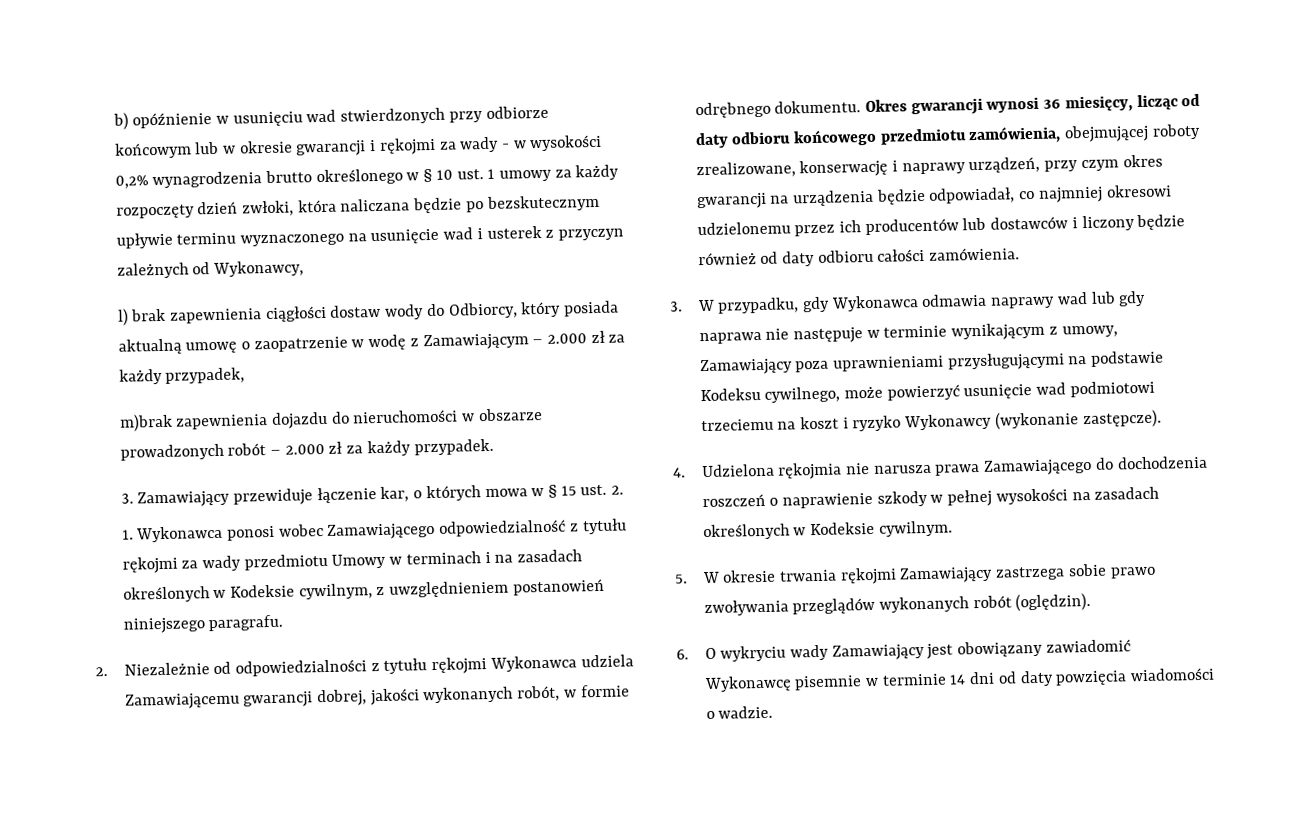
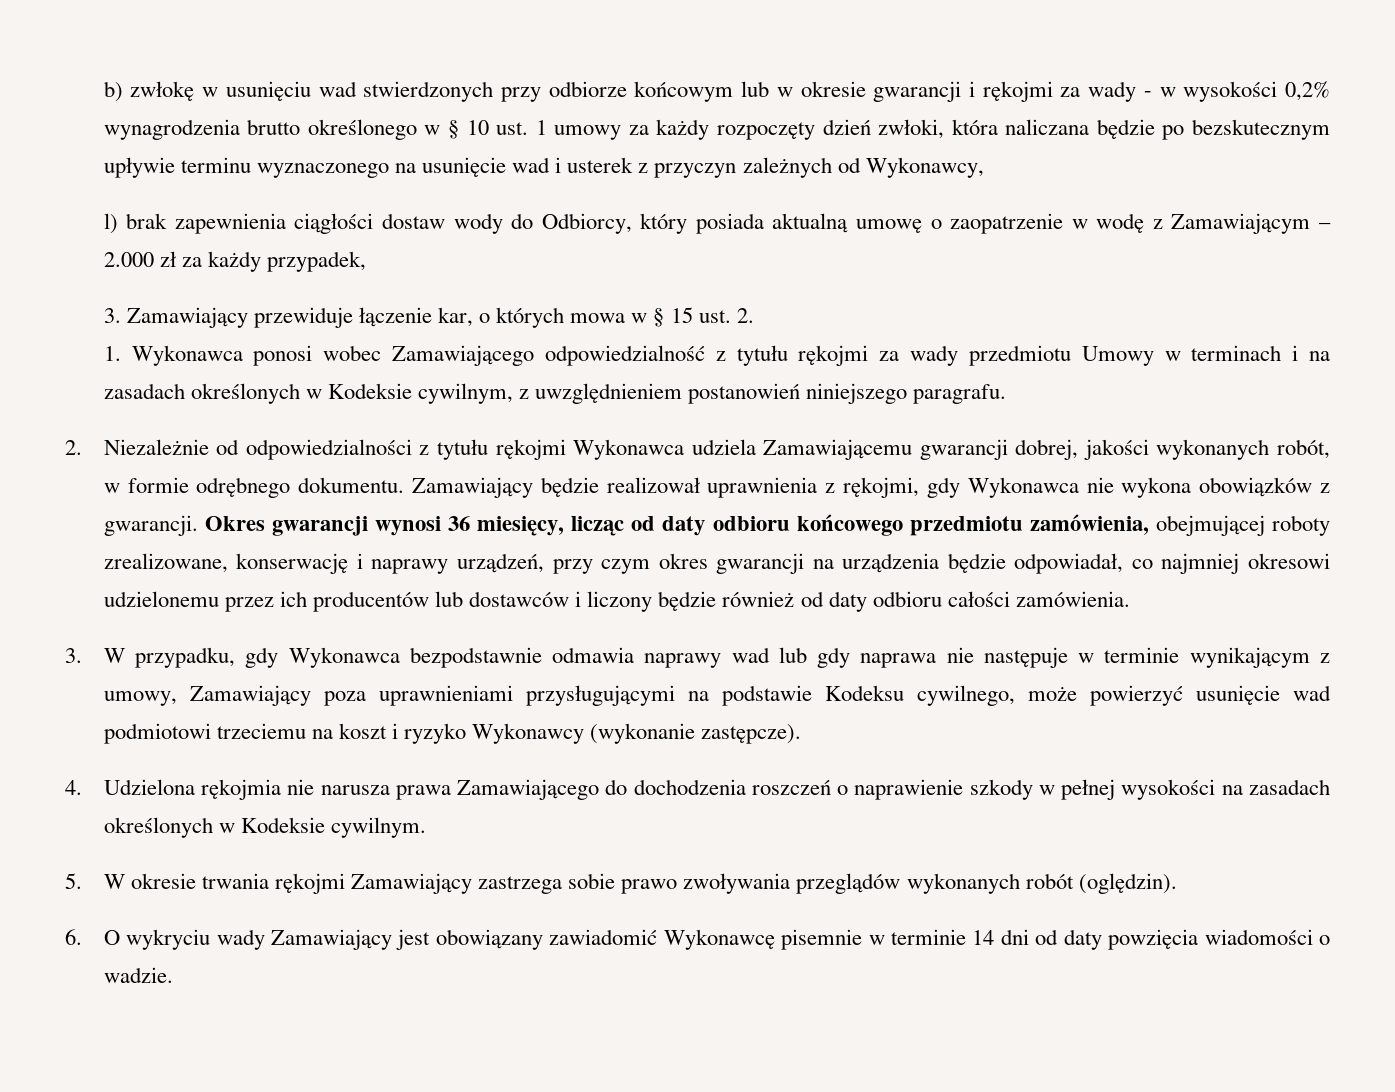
- b) opóźnienie w usunięciu wad stwierdzonych przy odbiorze końcowym lub w okresie gwarancji i rękojmi za wady - w wysokości 0,2% wynagrodzenia brutto określonego w § 10 ust. 1 umowy za każdy rozpoczęty dzień zwłoki, która naliczana będzie po bezskutecznym upływie terminu wyznaczonego na usunięcie wad i usterek z przyczyn zależnych od Wykonawcy,
+ b) zwłokę w usunięciu wad stwierdzonych przy odbiorze końcowym lub w okresie gwarancji i rękojmi za wady - w wysokości 0,2% wynagrodzenia brutto określonego w § 10 ust. 1 umowy za każdy rozpoczęty dzień zwłoki, która naliczana będzie po bezskutecznym upływie terminu wyznaczonego na usunięcie wad i usterek z przyczyn zależnych od Wykonawcy,
- m)brak zapewnienia dojazdu do nieruchomości w obszarze prowadzonych robót – 2.000 zł za każdy przypadek.
+ Zamawiający będzie realizował uprawnienia z rękojmi, gdy Wykonawca nie wykona obowiązków z gwarancji.
- 3. W przypadku, gdy Wykonawca odmawia naprawy wad lub gdy naprawa nie następuje w terminie wynikającym z umowy, Zamawiający poza uprawnieniami przysługującymi na podstawie Kodeksu cywilnego, może powierzyć usunięcie wad podmiotowi trzeciemu na koszt i ryzyko Wykonawcy (wykonanie zastępcze).
+ 3. W przypadku, gdy Wykonawca bezpodstawnie odmawia naprawy wad lub gdy naprawa nie następuje w terminie wynikającym z umowy, Zamawiający poza uprawnieniami przysługującymi na podstawie Kodeksu cywilnego, może powierzyć usunięcie wad podmiotowi trzeciemu na koszt i ryzyko Wykonawcy (wykonanie zastępcze).

